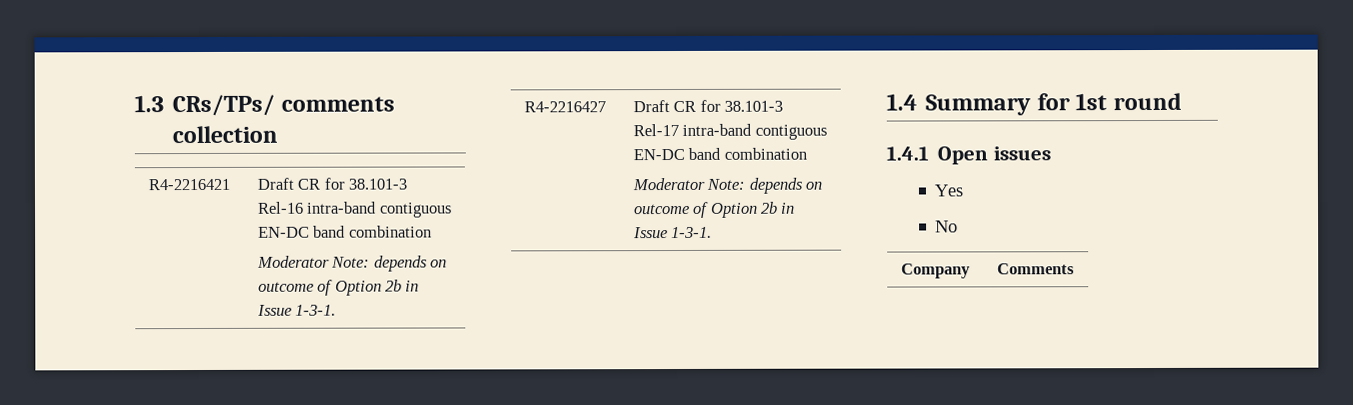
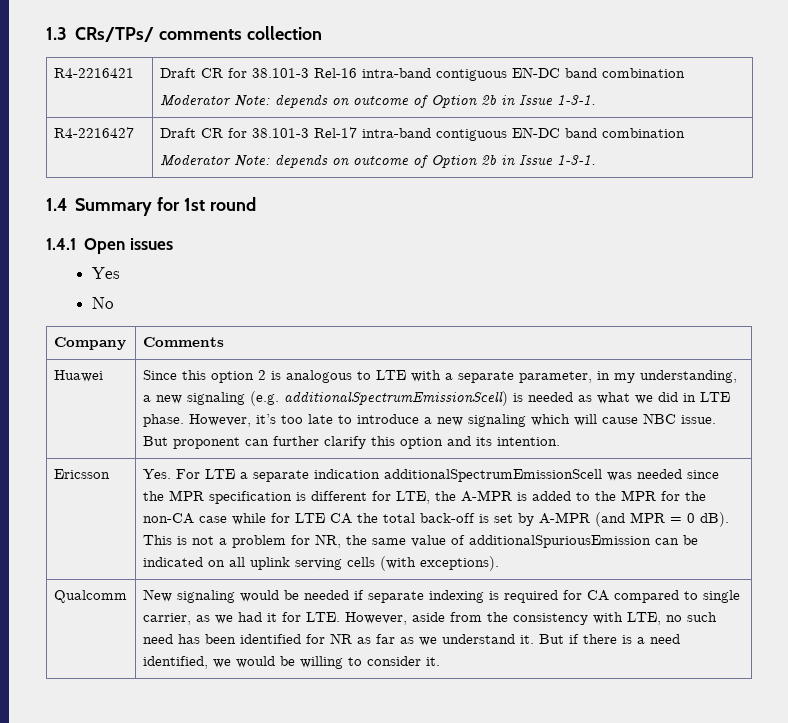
+ Huawei | Since this option 2 is analogous to LTE with a separate parameter, in my understanding, a new signaling (e.g. additionalSpectrumEmissionScell) is needed as what we did in LTE phase. However, it’s too late to introduce a new signaling which will cause NBC issue. But proponent can further clarify this option and its intention.
+ Ericsson | Yes. For LTE a separate indication additionalSpectrumEmissionScell was needed since the MPR specification is different for LTE, the A-MPR is added to the MPR for the non-CA case while for LTE CA the total back-off is set by A-MPR (and MPR = 0 dB). This is not a problem for NR, the same value of additionalSpuriousEmission can be indicated on all uplink serving cells (with exceptions).
+ Qualcomm | New signaling would be needed if separate indexing is required for CA compared to single carrier, as we had it for LTE. However, aside from the consistency with LTE, no such need has been identified for NR as far as we understand it. But if there is a need identified, we would be willing to consider it.

